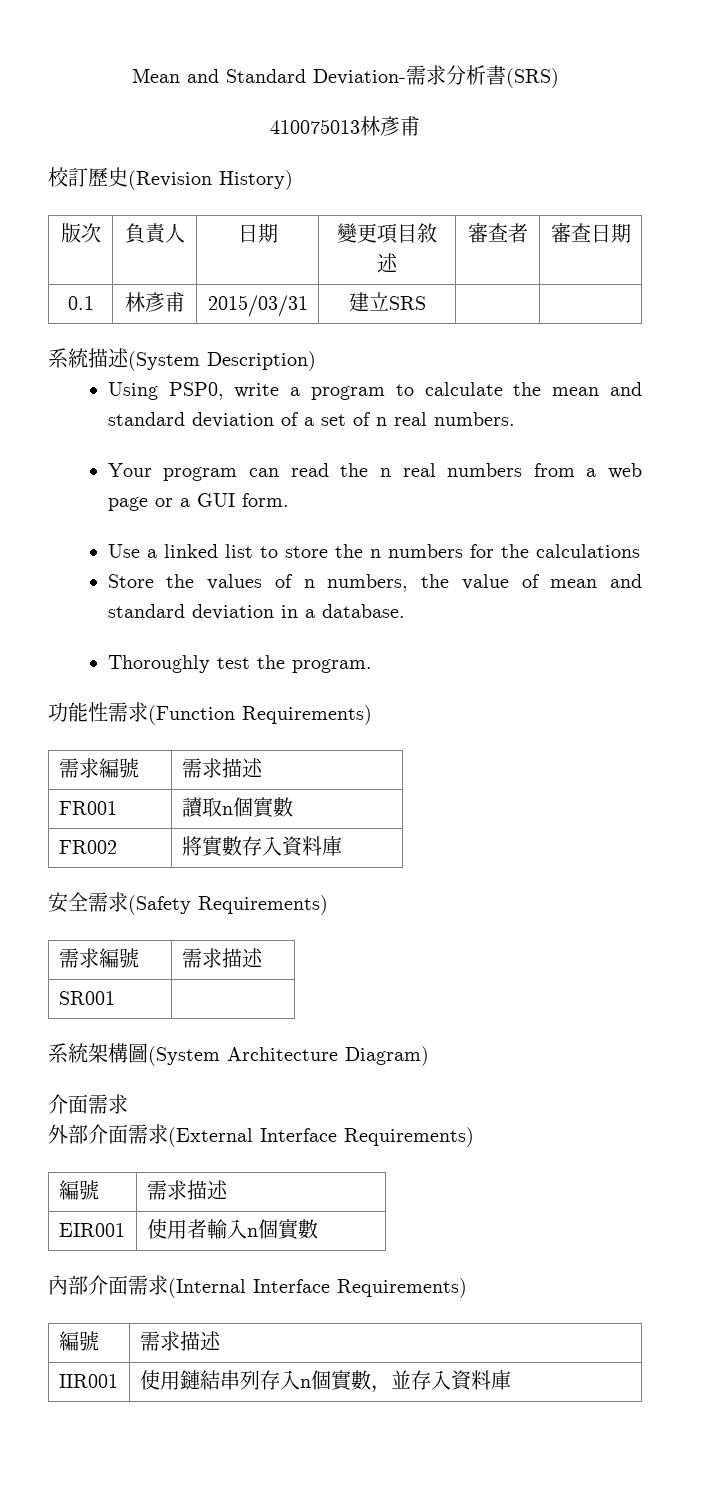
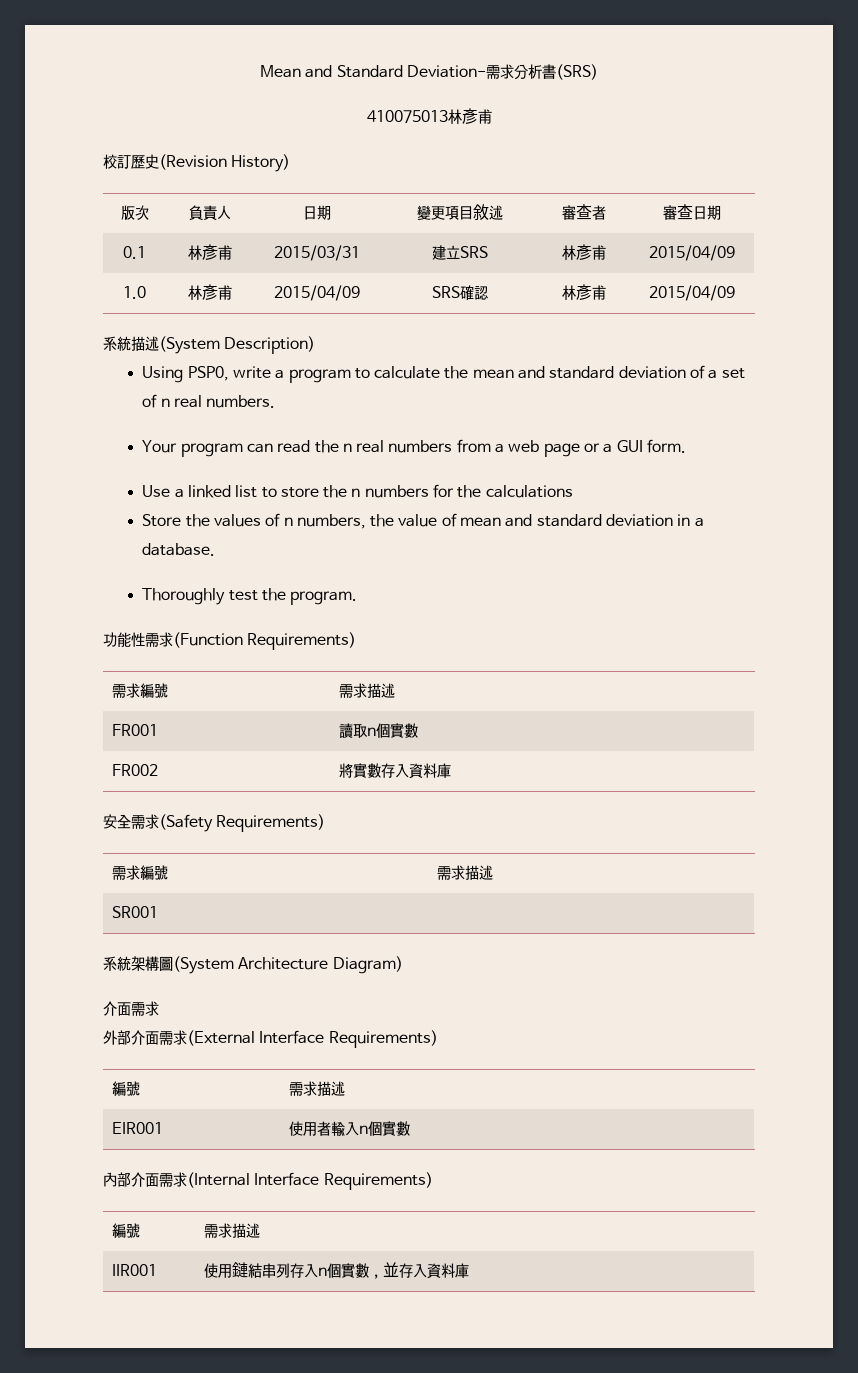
- 0.1 | 林彥甫 | 2015/03/31 | 建立SRS | |
+ 0.1 | 林彥甫 | 2015/03/31 | 建立SRS | 林彥甫 | 2015/04/09
+ 1.0 | 林彥甫 | 2015/04/09 | SRS確認 | 林彥甫 | 2015/04/09

